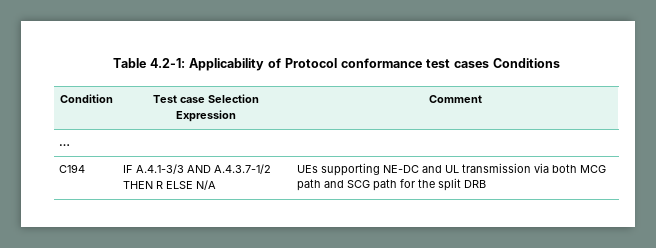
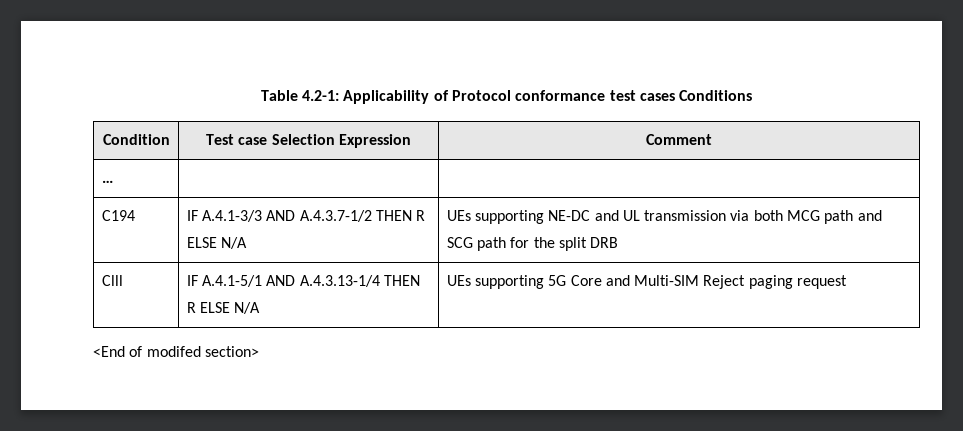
+ Clll | IF A.4.1-5/1 AND A.4.3.13-1/4 THEN R ELSE N/A | UEs supporting 5G Core and Multi-SIM Reject paging request
+ <End of modifed section>

